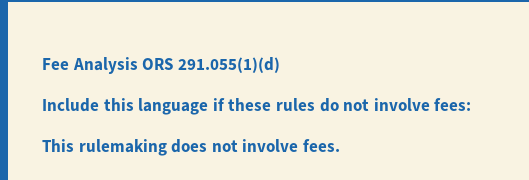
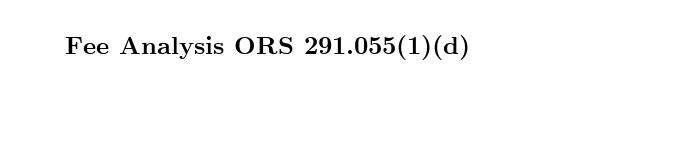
- Include this language if these rules do not involve fees:
- This rulemaking does not involve fees.

